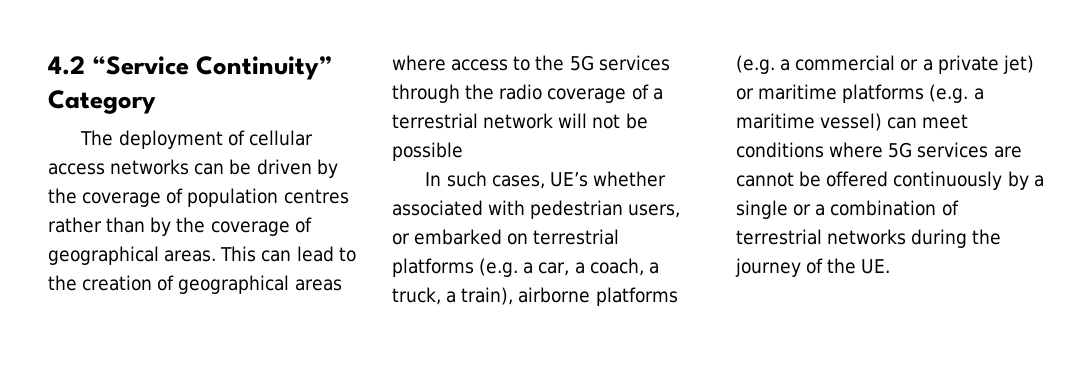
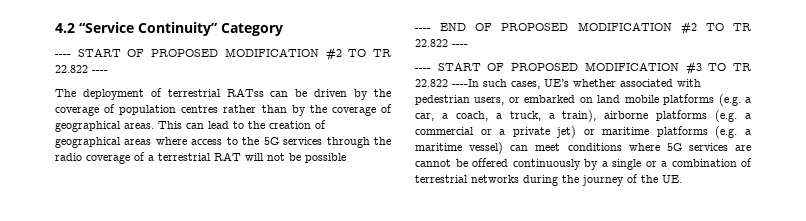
+ ---- START OF PROPOSED MODIFICATION #2 TO TR 22.822 ----
- The deployment of cellular access networks can be driven by the coverage of population centres rather than by the coverage of geographical areas.
+ The deployment of terrestrial RATss can be driven by the coverage of population centres rather than by the coverage of geographical areas.
- This can lead to the creation of geographical areas where access to the 5G services through the radio coverage of a terrestrial network will not be possible
+ This can lead to the creation of geographical areas where access to the 5G services through the radio coverage of a terrestrial RAT will not be possible
- In such cases, UE’s whether associated with pedestrian users, or embarked on terrestrial platforms (e.g. a car, a coach, a truck, a train), airborne platforms (e.g. a commercial or a private jet) or maritime platforms (e.g. a maritime vessel) can meet conditions where 5G services are cannot be offered continuously by a single or a combination of terrestrial networks during the journey of the UE.
+ ---- END OF PROPOSED MODIFICATION #2 TO TR 22.822 ----
+ ---- START OF PROPOSED MODIFICATION #3 TO TR 22.822 ----In such cases, UE’s whether associated with pedestrian users, or embarked on land mobile platforms (e.g. a car, a coach, a truck, a train), airborne platforms (e.g. a commercial or a private jet) or maritime platforms (e.g. a maritime vessel) can meet conditions where 5G services are cannot be offered continuously by a single or a combination of terrestrial networks during the journey of the UE.

